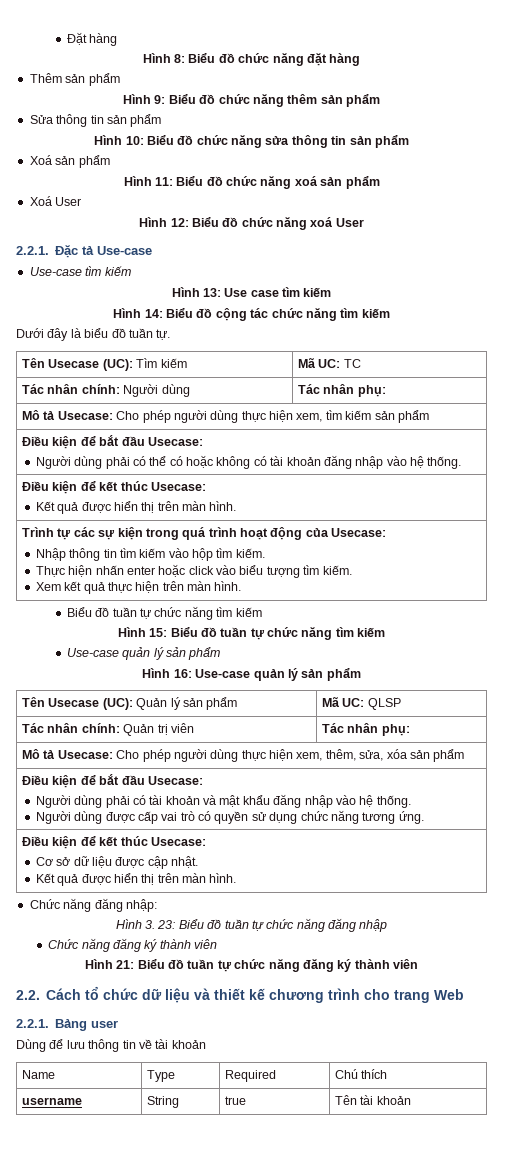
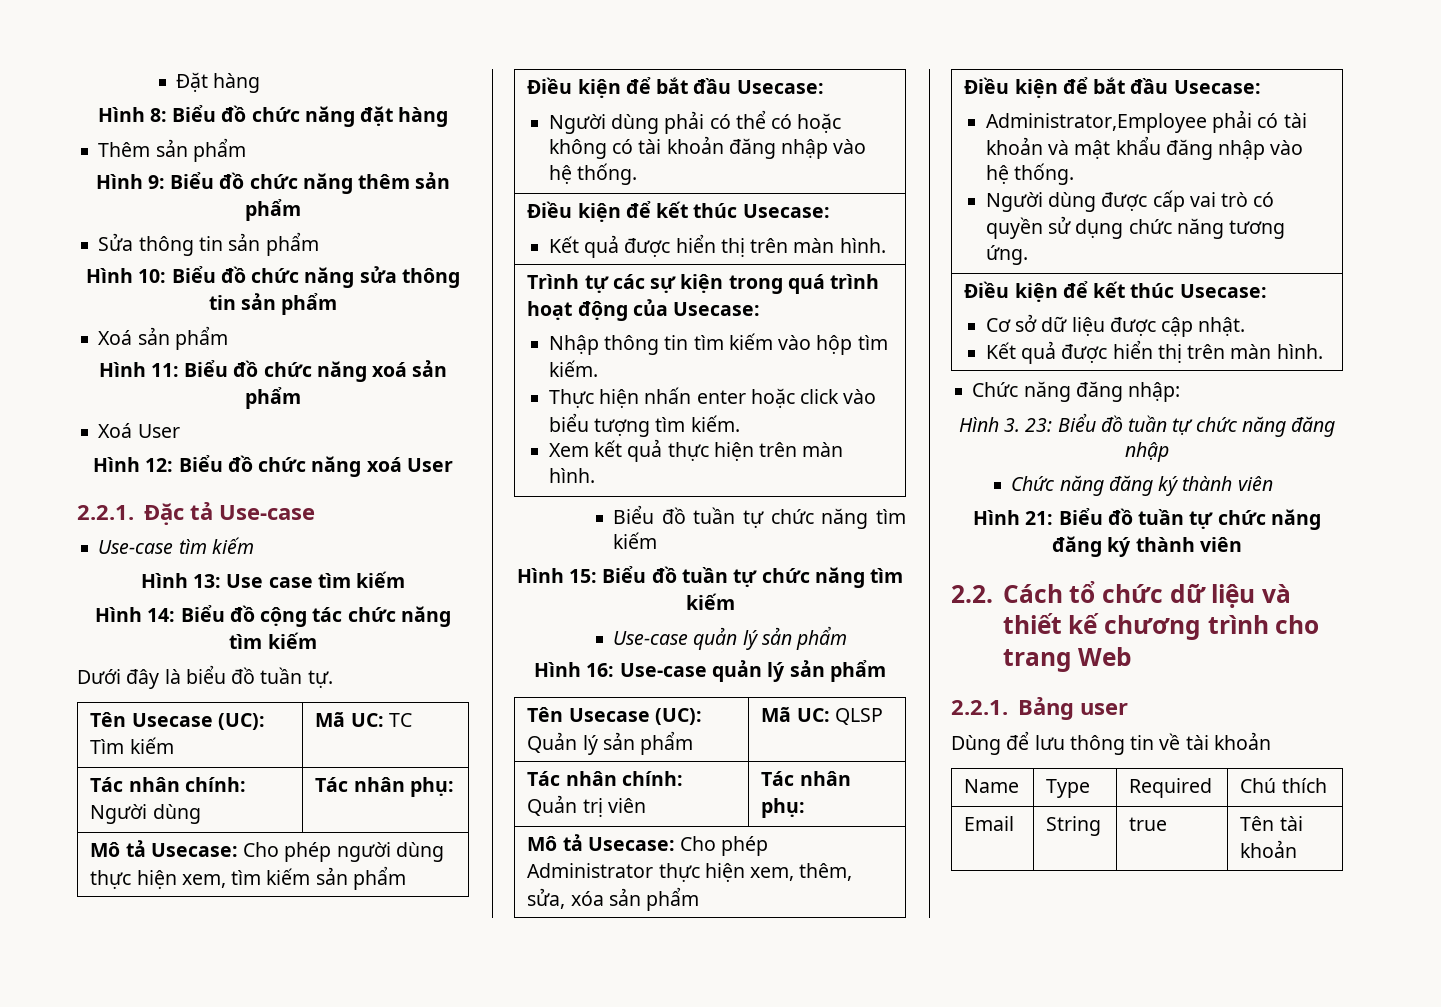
- Mô tả Usecase: Cho phép người dùng thực hiện xem, thêm, sửa, xóa sản phẩm
+ Mô tả Usecase: Cho phép Administrator thực hiện xem, thêm, sửa, xóa sản phẩm
  Điều kiện để bắt đầu Usecase:
- Người dùng phải có tài khoản và mật khẩu đăng nhập vào hệ thống.
+ Administrator,Employee phải có tài khoản và mật khẩu đăng nhập vào hệ thống.
- username | String | true | Tên tài khoản
+ Email | String | true | Tên tài khoản

